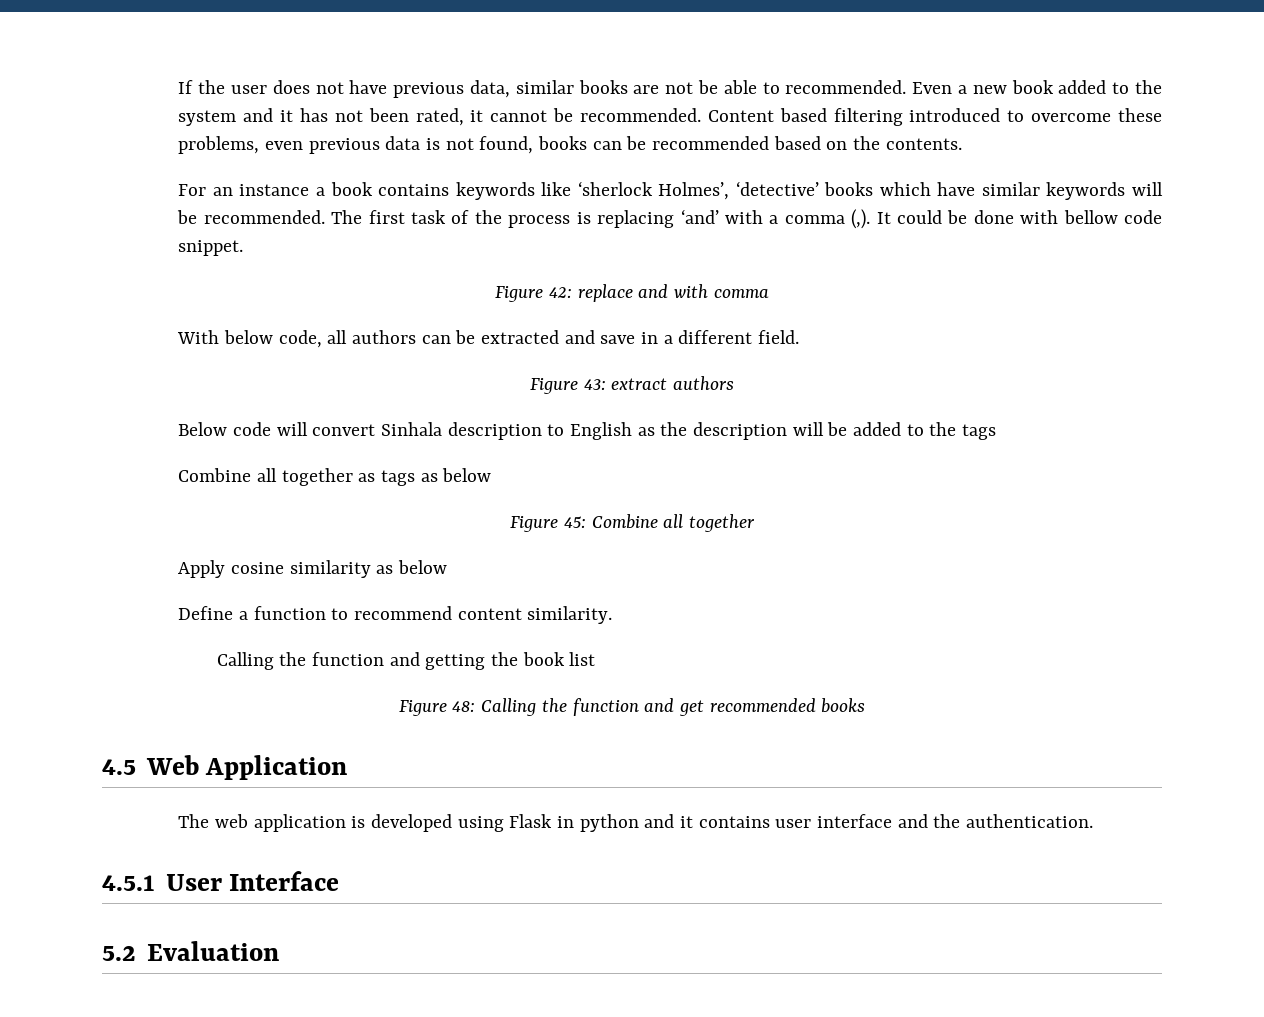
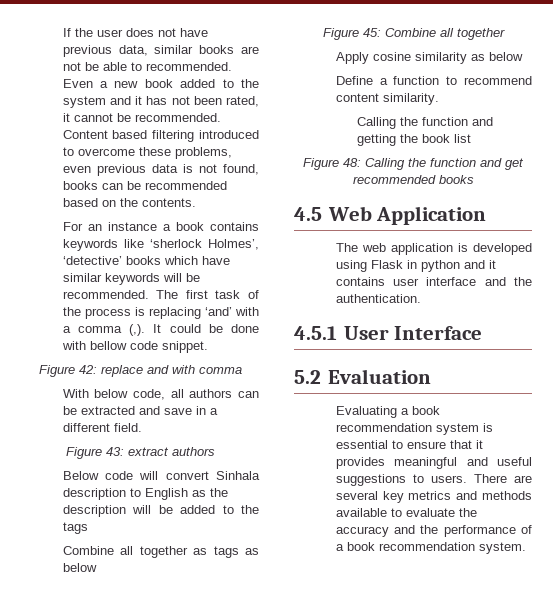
+ Evaluating a book recommendation system is essential to ensure that it provides meaningful and useful suggestions to users. There are several key metrics and methods available to evaluate the accuracy and the performance of a book recommendation system.

